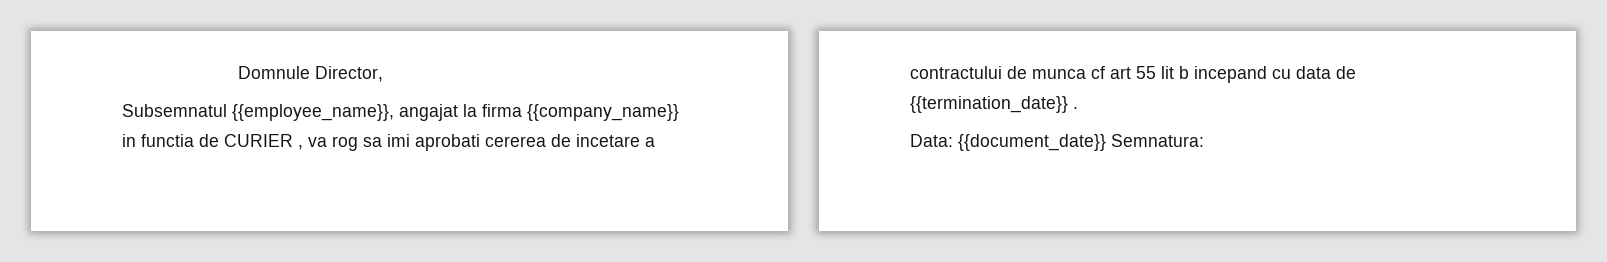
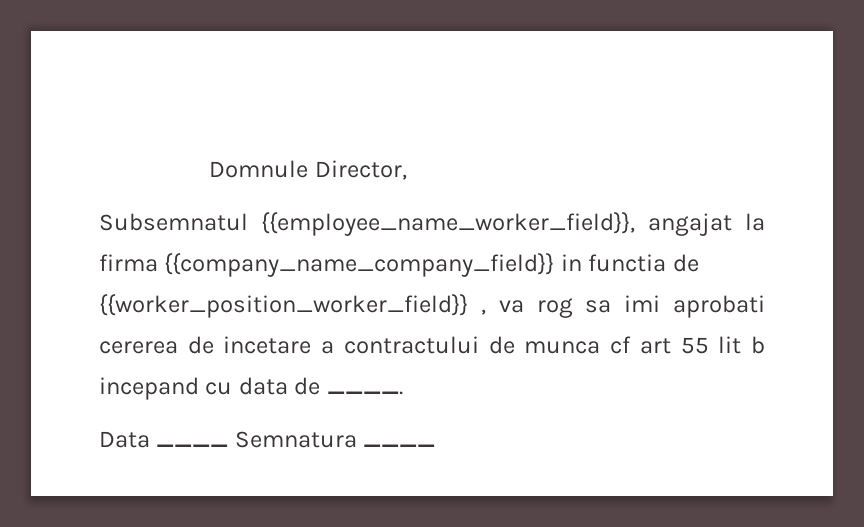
- Subsemnatul {{employee_name}}, angajat la firma {{company_name}} in functia de CURIER , va rog sa imi aprobati cererea de incetare a contractului de munca cf art 55 lit b incepand cu data de {{termination_date}} .
- Data: {{document_date}} Semnatura:
+ Subsemnatul {{employee_name_worker_field}}, angajat la firma {{company_name_company_field}} in functia de {{worker_position_worker_field}} , va rog sa imi aprobati cererea de incetare a contractului de munca cf art 55 lit b incepand cu data de ____.
+ Data ____ Semnatura ____

